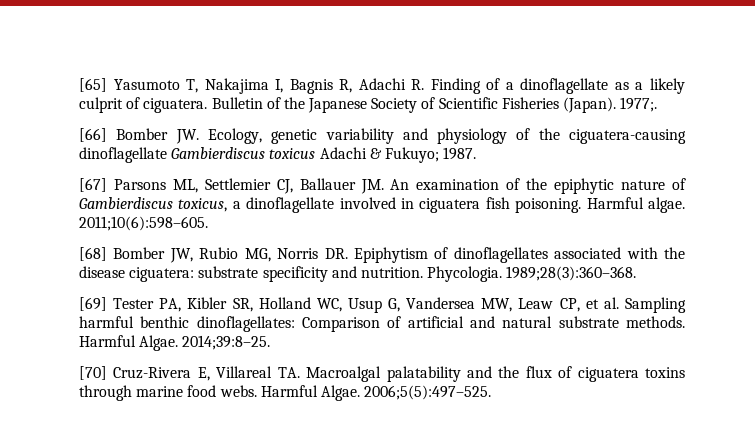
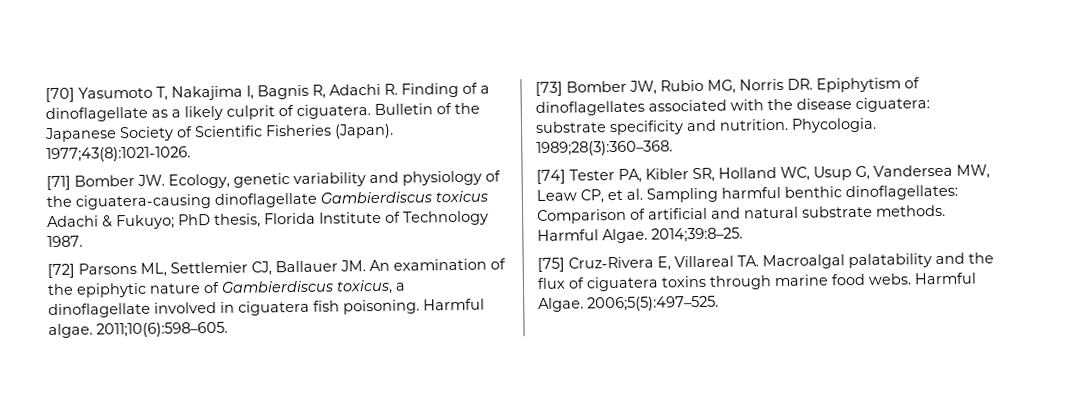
- [65] Yasumoto T, Nakajima I, Bagnis R, Adachi R. Finding of a dinoflagellate as a likely culprit of ciguatera.
+ [70] Yasumoto T, Nakajima I, Bagnis R, Adachi R. Finding of a dinoflagellate as a likely culprit of ciguatera.
- 1977;.
- [66] Bomber JW. Ecology, genetic variability and physiology of the ciguatera-causing dinoflagellate Gambierdiscus toxicus Adachi & Fukuyo; 1987.
+ 1977;43(8):1021-1026.
+ [71] Bomber JW. Ecology, genetic variability and physiology of the ciguatera-causing dinoflagellate Gambierdiscus toxicus Adachi & Fukuyo; PhD thesis, Florida Institute of Technology 1987.
- [67] Parsons ML, Settlemier CJ, Ballauer JM. An examination of the epiphytic nature of Gambierdiscus toxicus, a dinoflagellate involved in ciguatera fish poisoning.
+ [72] Parsons ML, Settlemier CJ, Ballauer JM. An examination of the epiphytic nature of Gambierdiscus toxicus, a dinoflagellate involved in ciguatera fish poisoning.
- [68] Bomber JW, Rubio MG, Norris DR. Epiphytism of dinoflagellates associated with the disease ciguatera: substrate specificity and nutrition.
+ [73] Bomber JW, Rubio MG, Norris DR. Epiphytism of dinoflagellates associated with the disease ciguatera: substrate specificity and nutrition.
- [69] Tester PA, Kibler SR, Holland WC, Usup G, Vandersea MW, Leaw CP, et al. Sampling harmful benthic dinoflagellates: Comparison of artificial and natural substrate methods.
+ [74] Tester PA, Kibler SR, Holland WC, Usup G, Vandersea MW, Leaw CP, et al. Sampling harmful benthic dinoflagellates: Comparison of artificial and natural substrate methods.
- [70] Cruz-Rivera E, Villareal TA. Macroalgal palatability and the flux of ciguatera toxins through marine food webs.
+ [75] Cruz-Rivera E, Villareal TA. Macroalgal palatability and the flux of ciguatera toxins through marine food webs.

